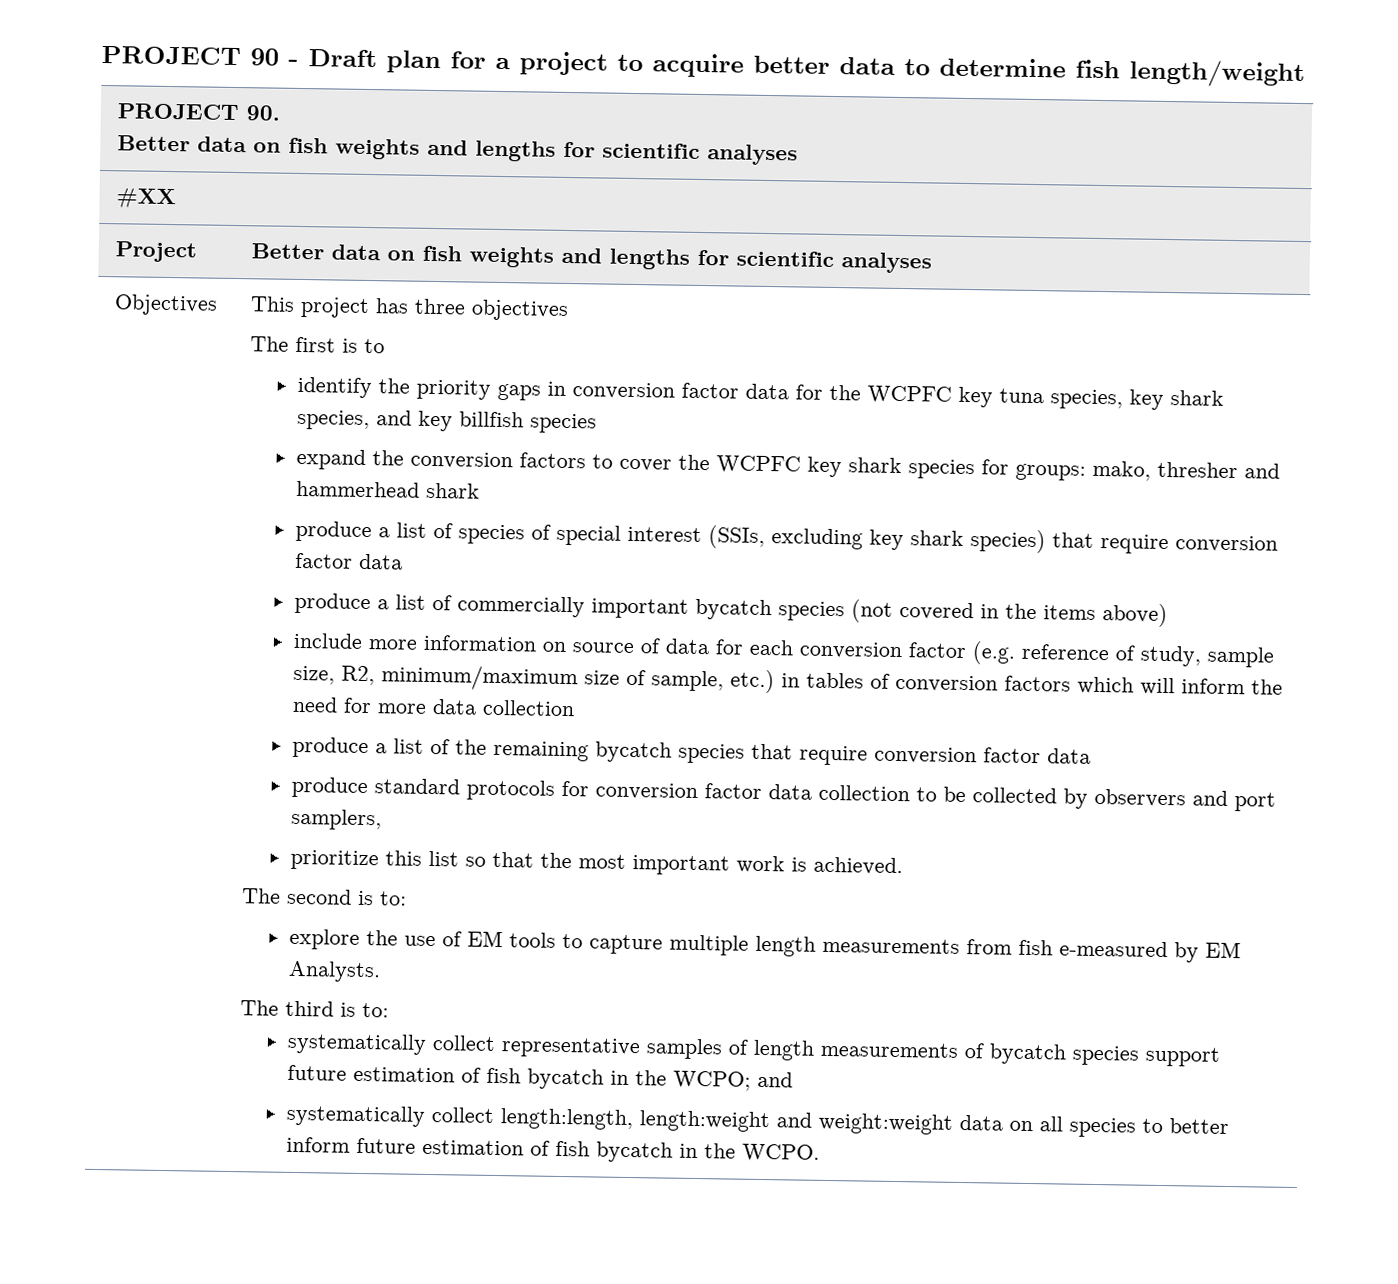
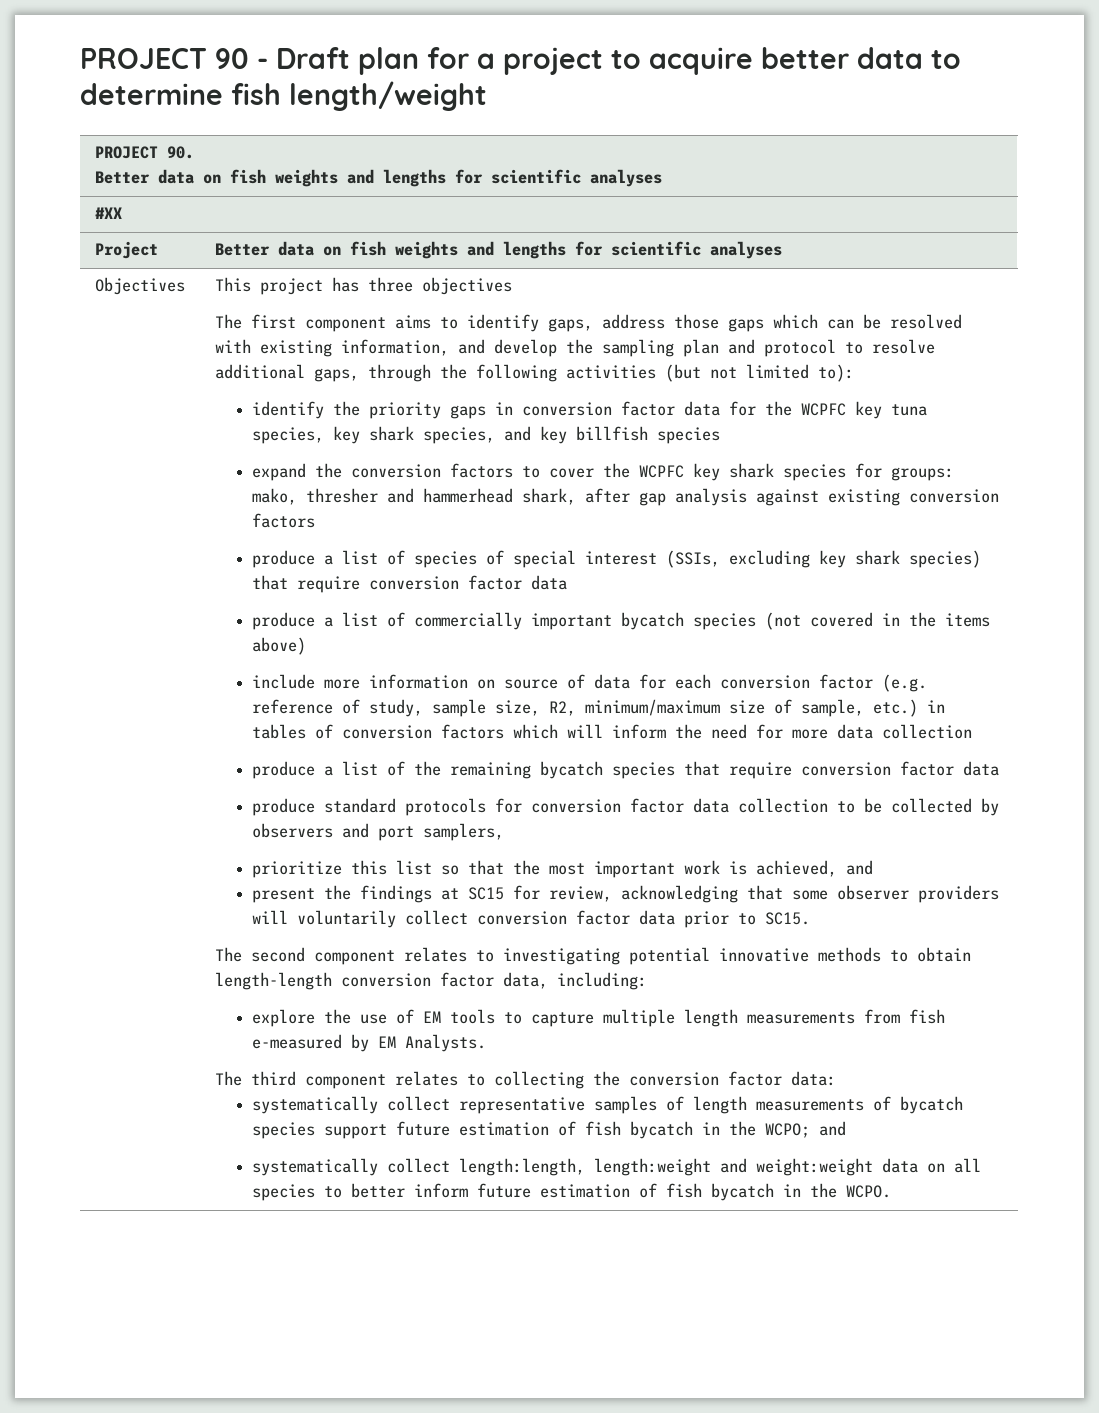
- The first is to
+ The first component aims to identify gaps, address those gaps which can be resolved with existing information, and develop the sampling plan and protocol to resolve additional gaps, through the following activities (but not limited to):
- expand the conversion factors to cover the WCPFC key shark species for groups: mako, thresher and hammerhead shark
+ expand the conversion factors to cover the WCPFC key shark species for groups: mako, thresher and hammerhead shark, after gap analysis against existing conversion factors
- prioritize this list so that the most important work is achieved.
- The second is to:
+ prioritize this list so that the most important work is achieved, and
+ present the findings at SC15 for review, acknowledging that some observer providers will voluntarily collect conversion factor data prior to SC15.
+ The second component relates to investigating potential innovative methods to obtain length-length conversion factor data, including:
- The third is to:
+ The third component relates to collecting the conversion factor data:

